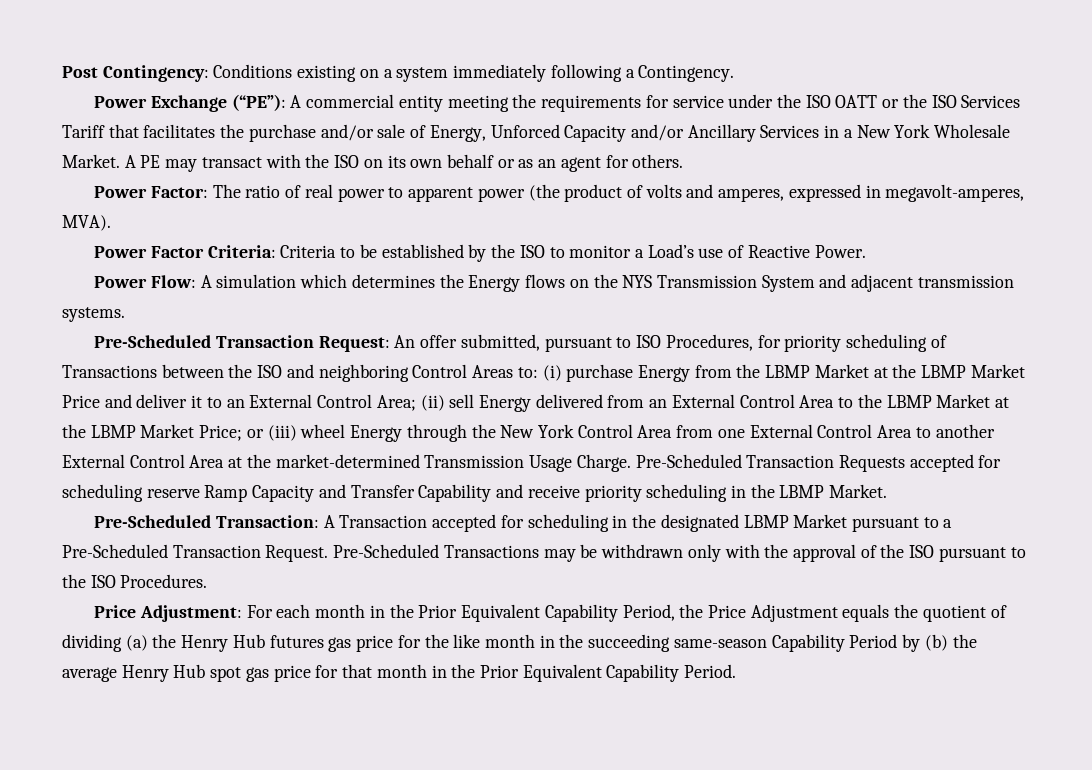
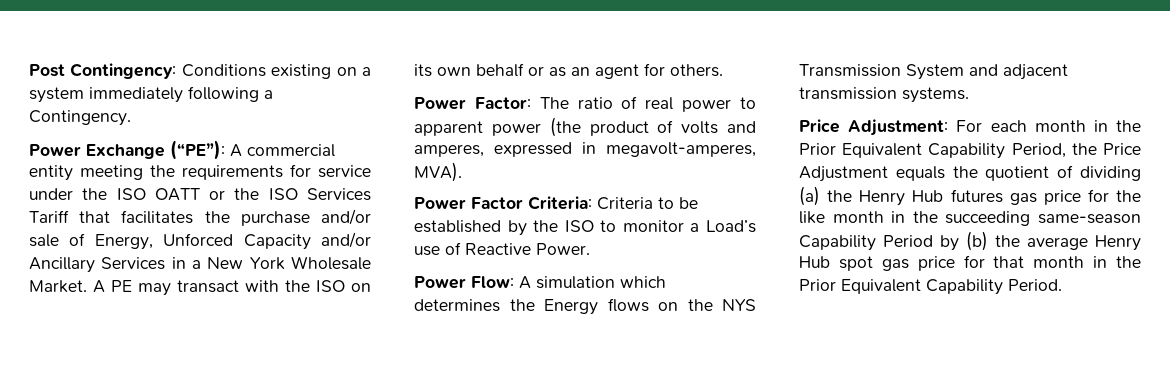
- Pre-Scheduled Transaction Request: An offer submitted, pursuant to ISO Procedures, for priority scheduling of Transactions between the ISO and neighboring Control Areas to: (i) purchase Energy from the LBMP Market at the LBMP Market Price and deliver it to an External Control Area; (ii) sell Energy delivered from an External Control Area to the LBMP Market at the LBMP Market Price; or (iii) wheel Energy through the New York Control Area from one External Control Area to another External Control Area at the market-determined Transmission Usage Charge. Pre-Scheduled Transaction Requests accepted for scheduling reserve Ramp Capacity and Transfer Capability and receive priority scheduling in the LBMP Market.
- Pre-Scheduled Transaction: A Transaction accepted for scheduling in the designated LBMP Market pursuant to a Pre-Scheduled Transaction Request. Pre-Scheduled Transactions may be withdrawn only with the approval of the ISO pursuant to the ISO Procedures.

